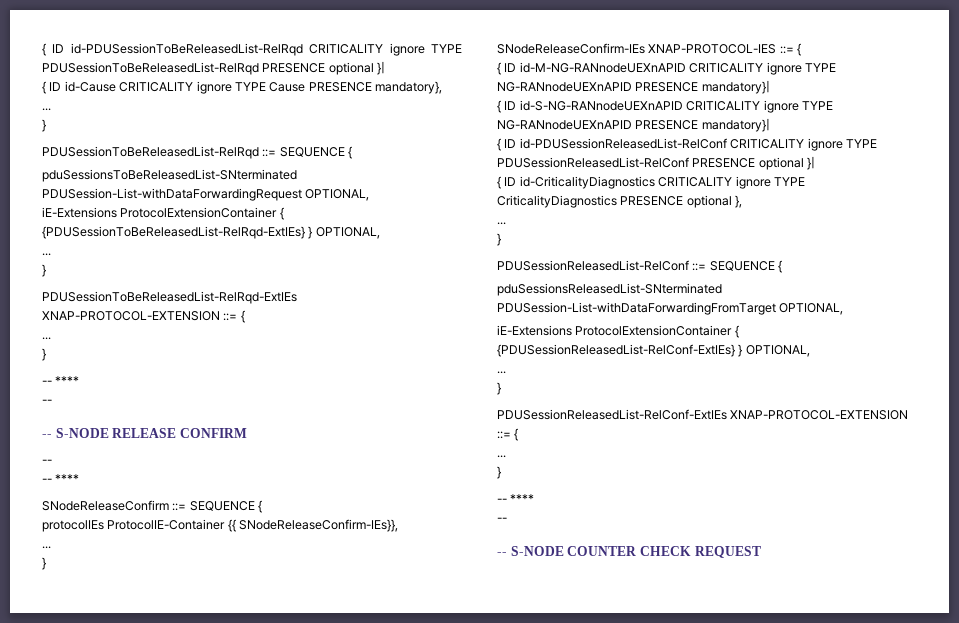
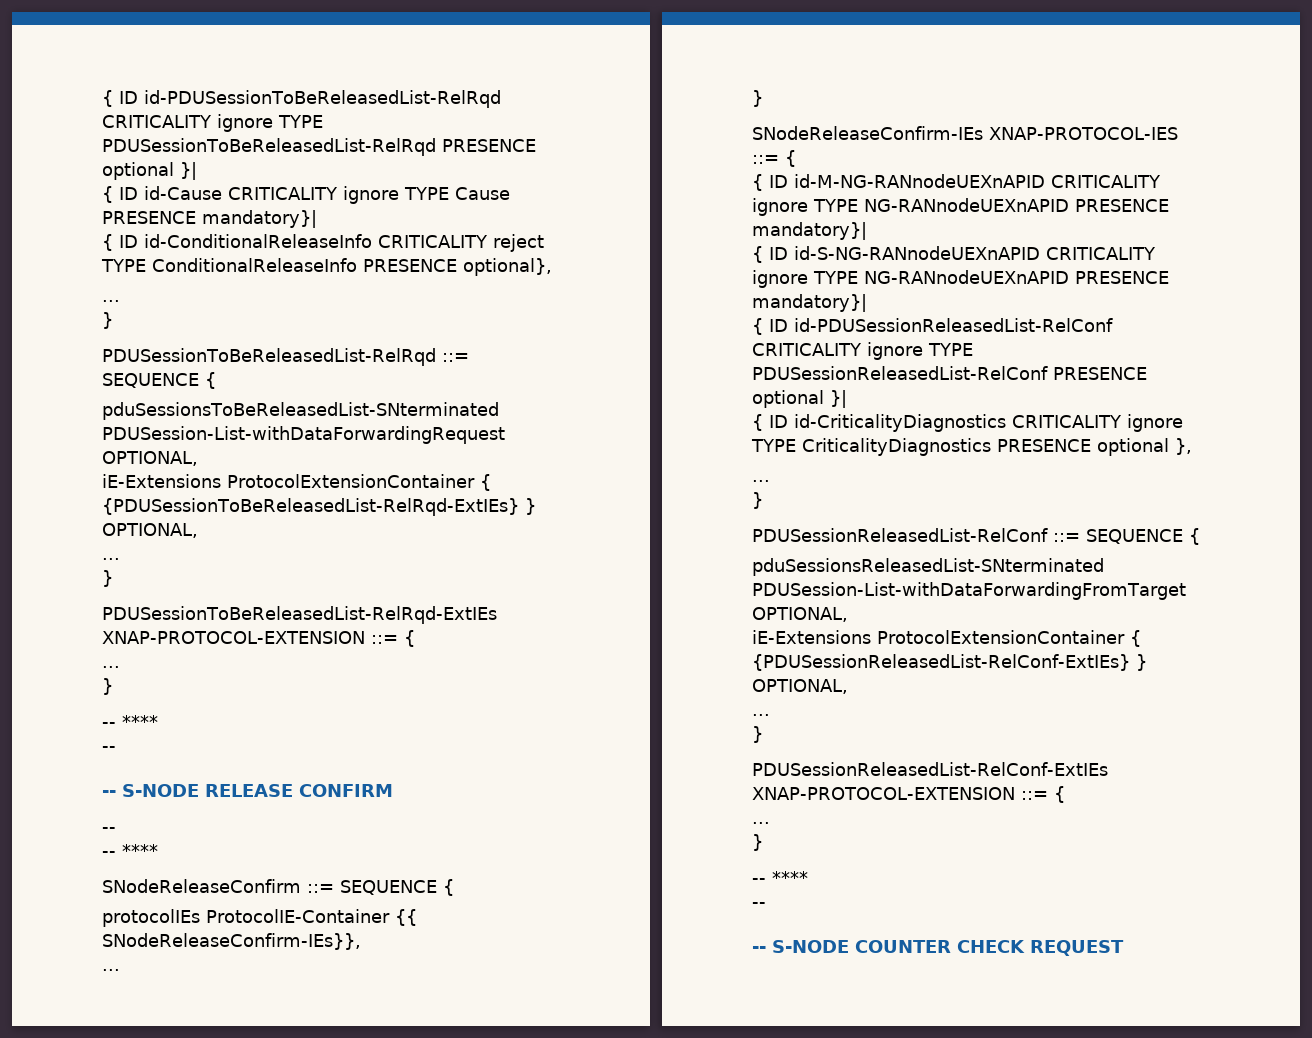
- { ID id-Cause CRITICALITY ignore TYPE Cause PRESENCE mandatory},
+ { ID id-Cause CRITICALITY ignore TYPE Cause PRESENCE mandatory}|
+ { ID id-ConditionalReleaseInfo CRITICALITY reject TYPE ConditionalReleaseInfo PRESENCE optional},

